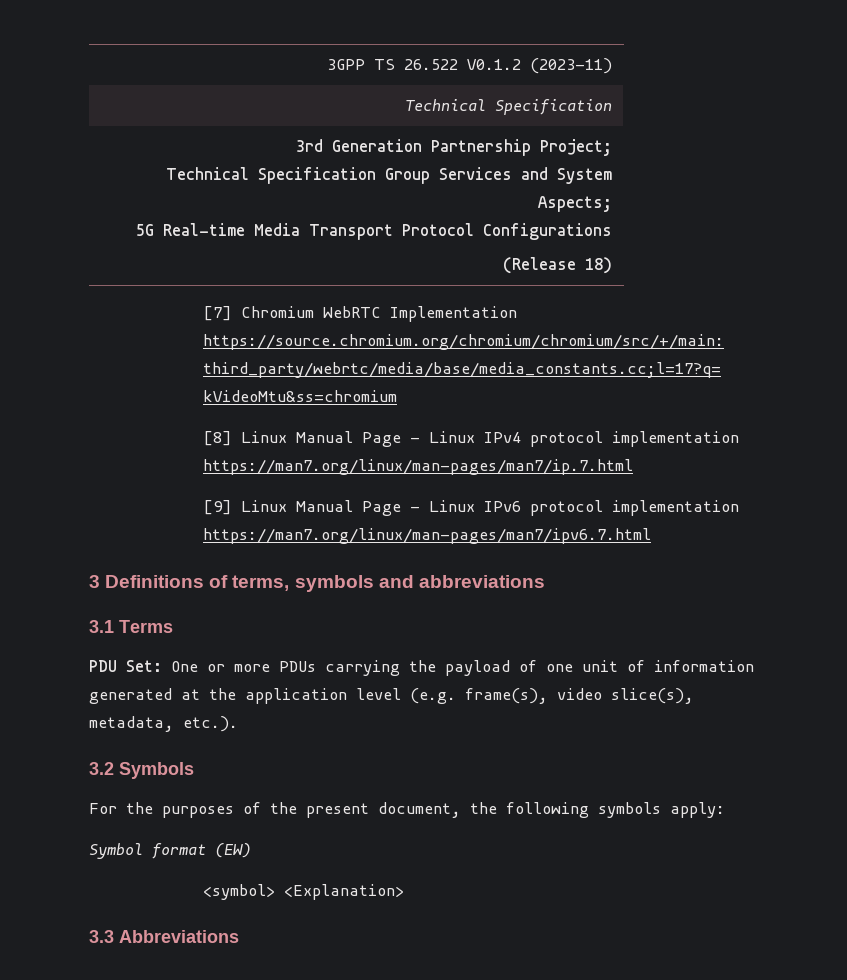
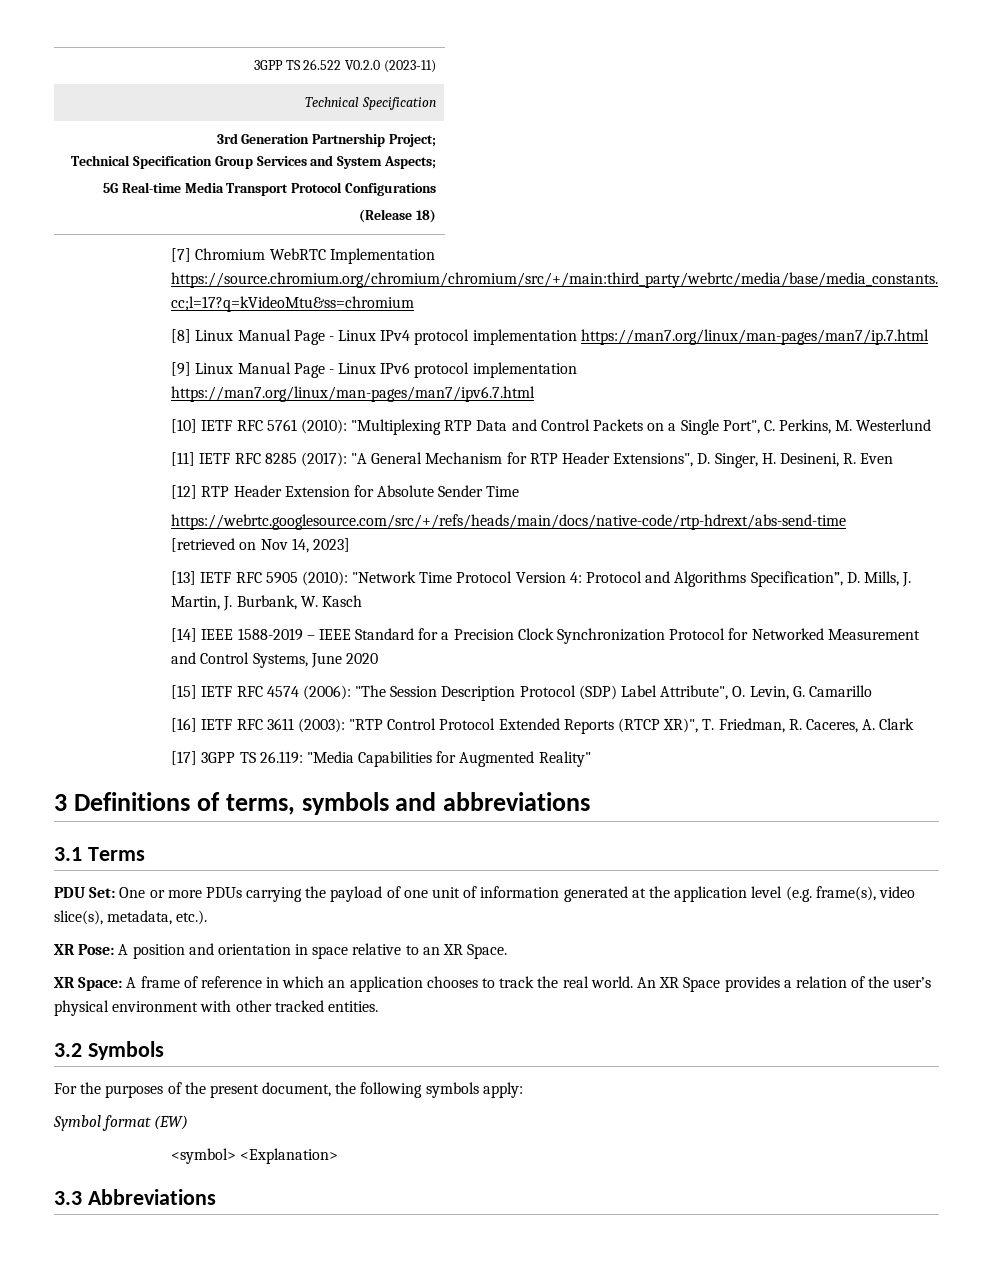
- 3GPP TS 26.522 V0.1.2 (2023-11)
+ 3GPP TS 26.522 V0.2.0 (2023-11)
+ [10] IETF RFC 5761 (2010): "Multiplexing RTP Data and Control Packets on a Single Port", C. Perkins, M. Westerlund
+ [11] IETF RFC 8285 (2017): "A General Mechanism for RTP Header Extensions", D. Singer, H. Desineni, R. Even
+ [12] RTP Header Extension for Absolute Sender Time
+ https://webrtc.googlesource.com/src/+/refs/heads/main/docs/native-code/rtp-hdrext/abs-send-time
+ [retrieved on Nov 14, 2023]
+ [13] IETF RFC 5905 (2010): "Network Time Protocol Version 4: Protocol and Algorithms Specification”, D. Mills, J. Martin, J. Burbank, W. Kasch
+ [14] IEEE 1588-2019 – IEEE Standard for a Precision Clock Synchronization Protocol for Networked Measurement and Control Systems, June 2020
+ [15] IETF RFC 4574 (2006): "The Session Description Protocol (SDP) Label Attribute", O. Levin, G. Camarillo
+ [16] IETF RFC 3611 (2003): "RTP Control Protocol Extended Reports (RTCP XR)", T. Friedman, R. Caceres, A. Clark
+ [17] 3GPP TS 26.119: "Media Capabilities for Augmented Reality"
+ XR Pose: A position and orientation in space relative to an XR Space.
+ XR Space: A frame of reference in which an application chooses to track the real world. An XR Space provides a relation of the user’s physical environment with other tracked entities.

